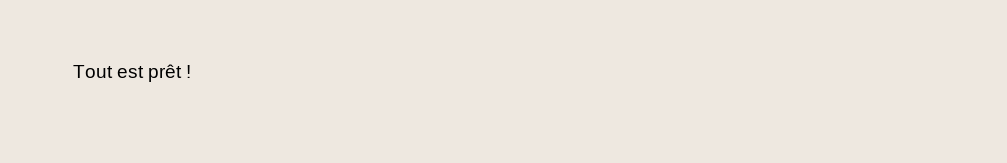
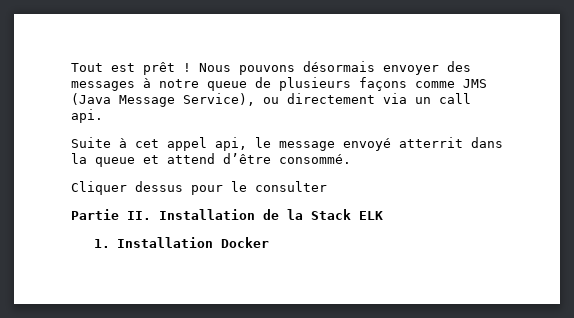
+ Nous pouvons désormais envoyer des messages à notre queue de plusieurs façons comme JMS (Java Message Service), ou directement via un call api.
+ Suite à cet appel api, le message envoyé atterrit dans la queue et attend d’être consommé.
+ Cliquer dessus pour le consulter
+ Partie II. Installation de la Stack ELK
+ 1. Installation Docker

